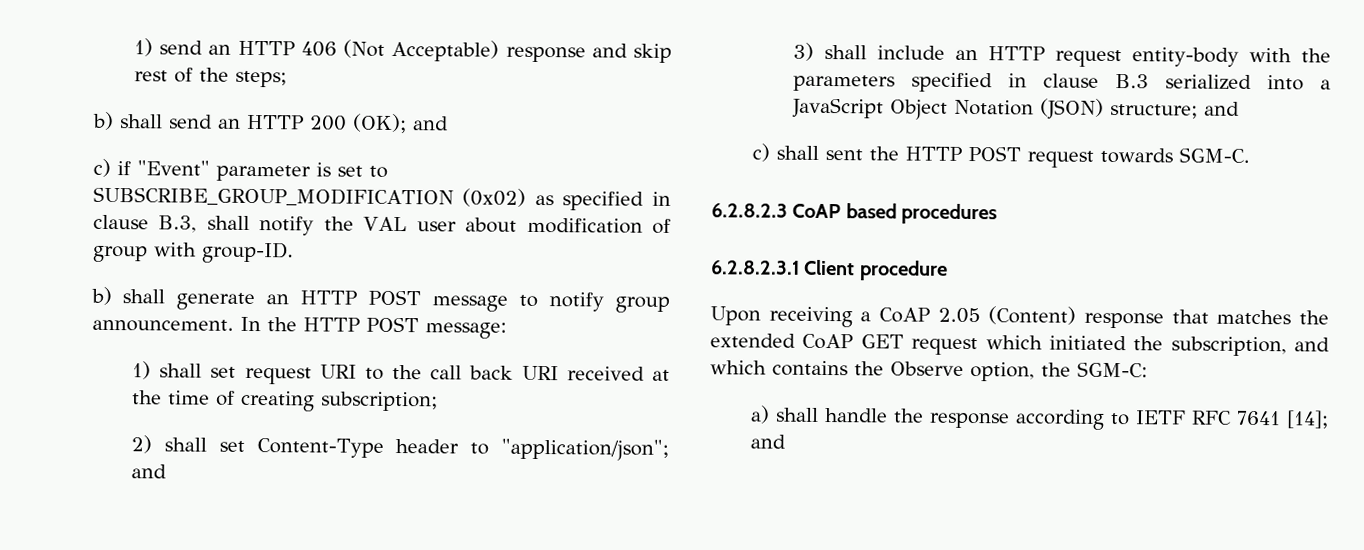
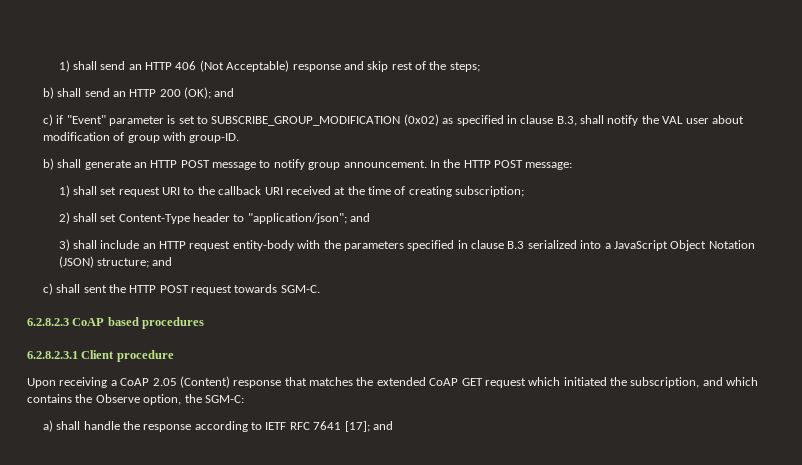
- 1) send an HTTP 406 (Not Acceptable) response and skip rest of the steps;
+ 1) shall send an HTTP 406 (Not Acceptable) response and skip rest of the steps;
- 1) shall set request URI to the call back URI received at the time of creating subscription;
+ 1) shall set request URI to the callback URI received at the time of creating subscription;
- a) shall handle the response according to IETF RFC 7641 [14]; and
+ a) shall handle the response according to IETF RFC 7641 [17]; and

